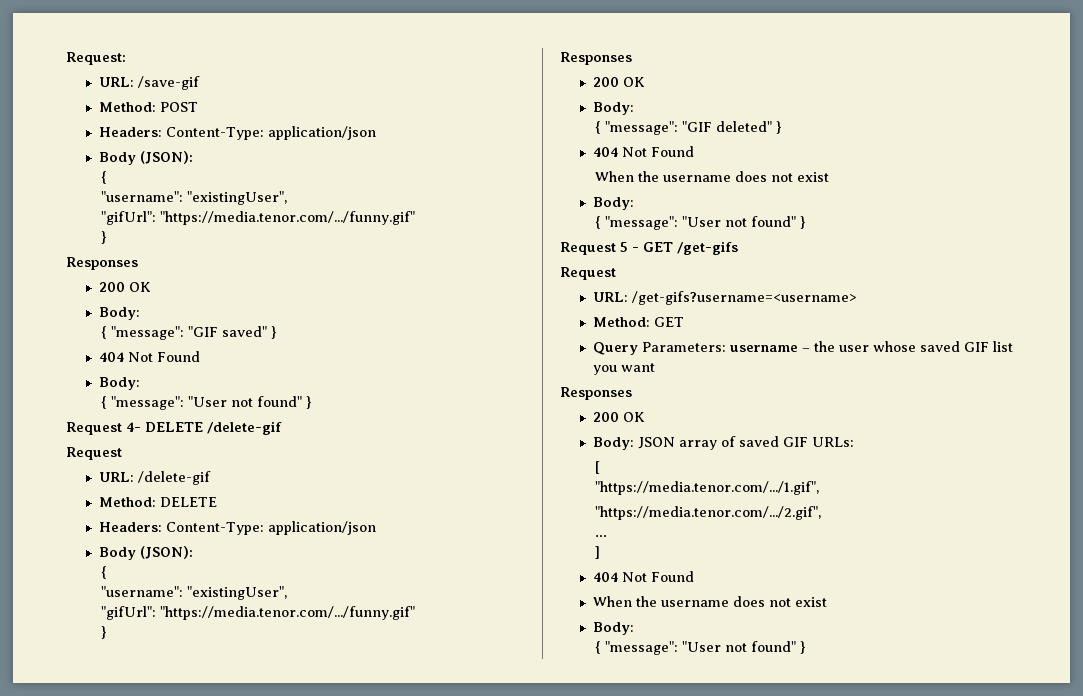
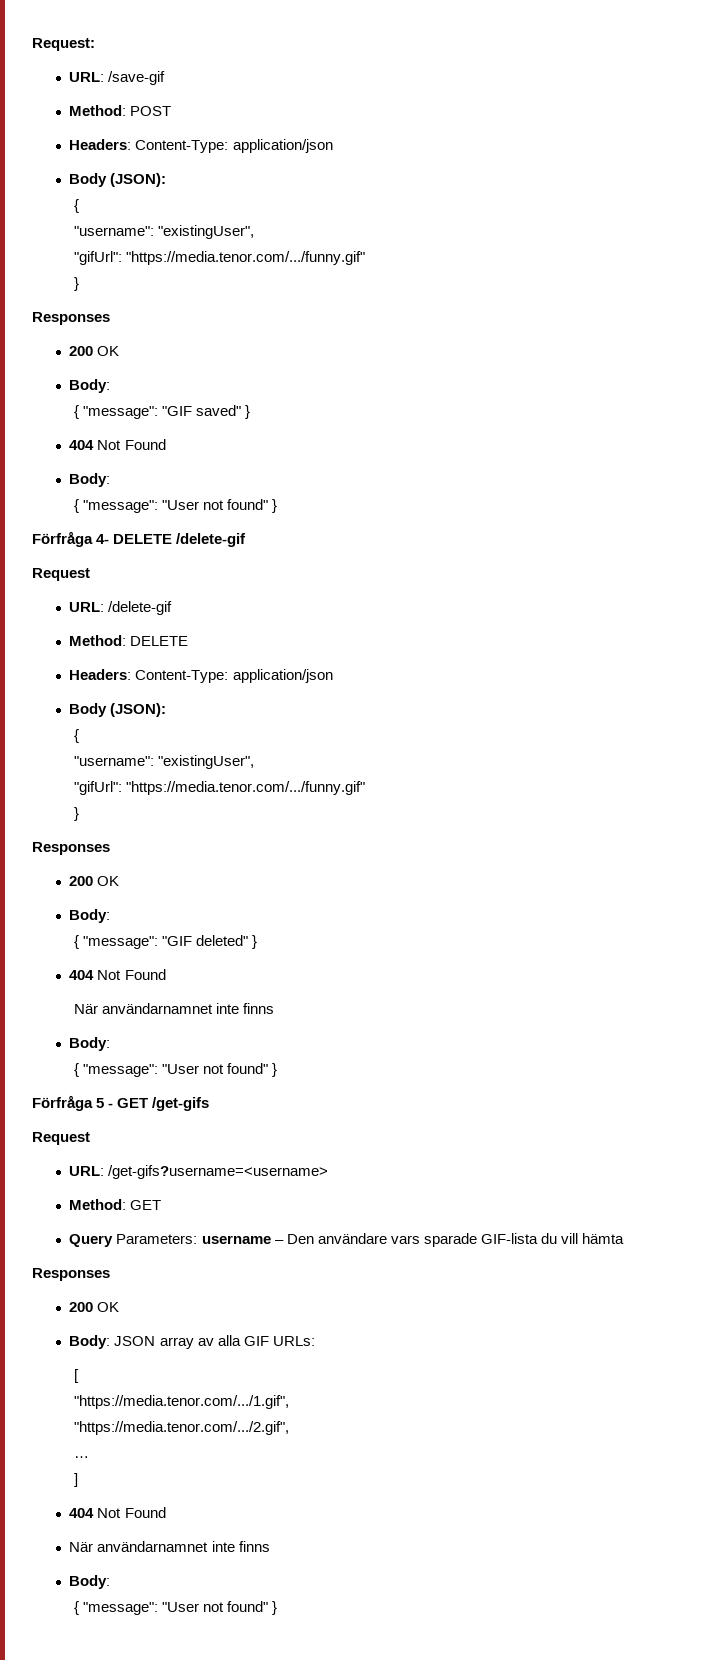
- Request 4- DELETE /delete-gif
+ Förfråga 4- DELETE /delete-gif
  { "message": "GIF deleted" }
  404 Not Found
- When the username does not exist
+ När användarnamnet inte finns
  Body:
  { "message": "User not found" }
- Request 5 - GET /get-gifs
+ Förfråga 5 - GET /get-gifs
- Query Parameters: username – the user whose saved GIF list you want
+ Query Parameters: username – Den användare vars sparade GIF‐lista du vill hämta
- Body: JSON array of saved GIF URLs:
+ Body: JSON array av alla GIF URLs:
  ]
  404 Not Found
- When the username does not exist
+ När användarnamnet inte finns

